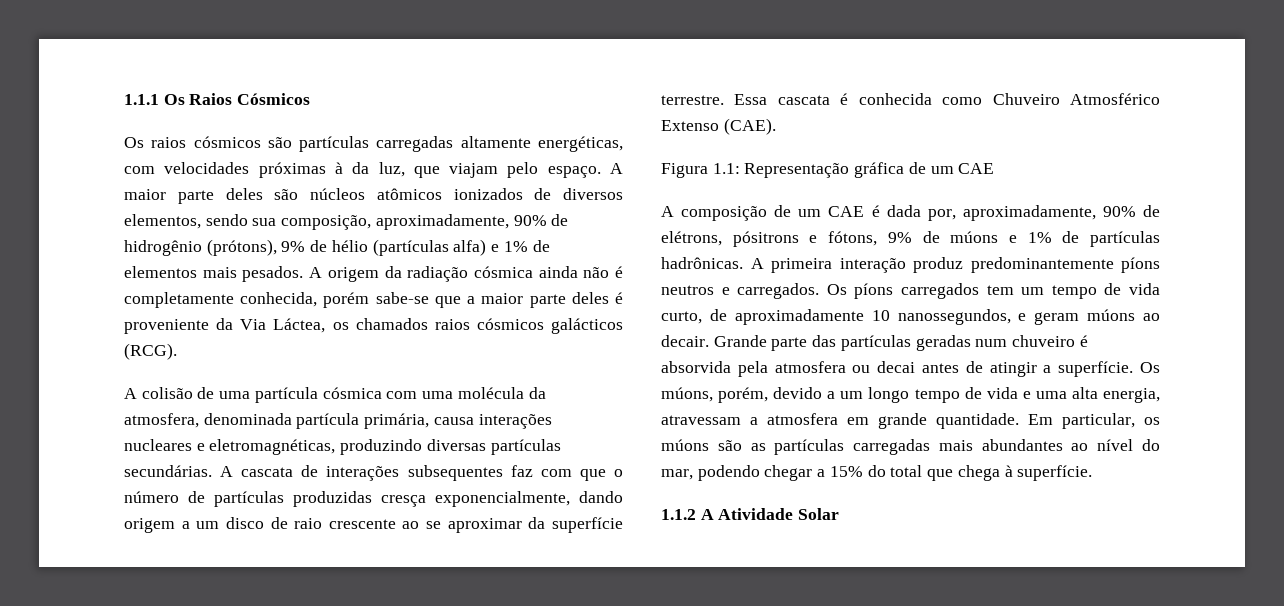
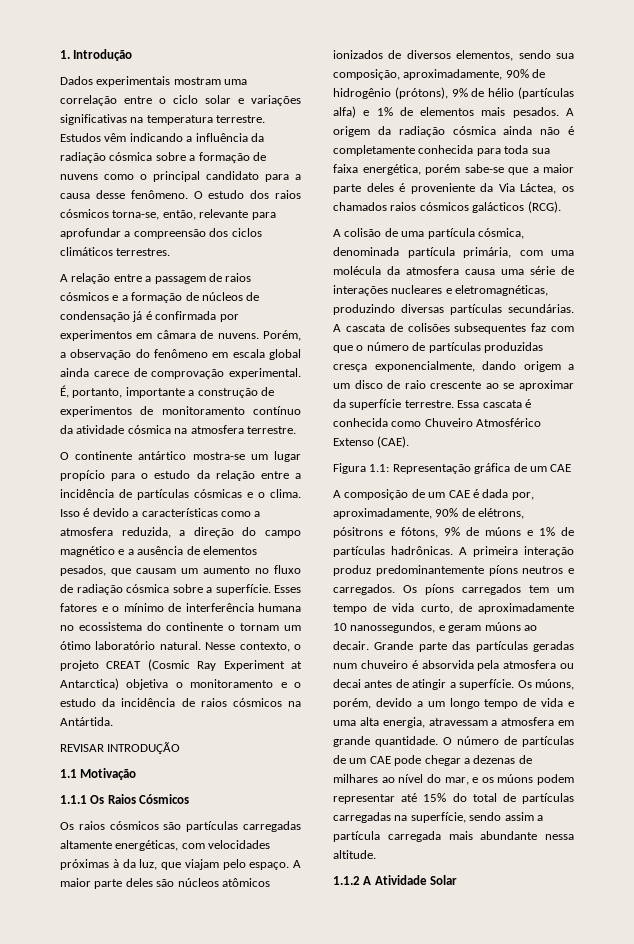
+ 1. Introdução
+ Dados experimentais mostram uma correlação entre o ciclo solar e variações significativas na temperatura terrestre. Estudos vêm indicando a influência da radiação cósmica sobre a formação de nuvens como o principal candidato para a causa desse fenômeno. O estudo dos raios cósmicos torna-se, então, relevante para aprofundar a compreensão dos ciclos climáticos terrestres.
+ A relação entre a passagem de raios cósmicos e a formação de núcleos de condensação já é confirmada por experimentos em câmara de nuvens. Porém, a observação do fenômeno em escala global ainda carece de comprovação experimental. É, portanto, importante a construção de experimentos de monitoramento contínuo da atividade cósmica na atmosfera terrestre.
+ O continente antártico mostra-se um lugar propício para o estudo da relação entre a incidência de partículas cósmicas e o clima. Isso é devido a características como a atmosfera reduzida, a direção do campo magnético e a ausência de elementos pesados, que causam um aumento no fluxo de radiação cósmica sobre a superfície. Esses fatores e o mínimo de interferência humana no ecossistema do continente o tornam um ótimo laboratório natural. Nesse contexto, o projeto CREAT (Cosmic Ray Experiment at Antarctica) objetiva o monitoramento e o estudo da incidência de raios cósmicos na Antártida.
+ REVISAR INTRODUÇÃO
+ 1.1 Motivação
- A origem da radiação cósmica ainda não é completamente conhecida, porém sabe-se que a maior parte deles é proveniente da Via Láctea, os chamados raios cósmicos galácticos (RCG).
+ A origem da radiação cósmica ainda não é completamente conhecida para toda sua faixa energética, porém sabe-se que a maior parte deles é proveniente da Via Láctea, os chamados raios cósmicos galácticos (RCG).
- A colisão de uma partícula cósmica com uma molécula da atmosfera, denominada partícula primária, causa interações nucleares e eletromagnéticas, produzindo diversas partículas secundárias.
+ A colisão de uma partícula cósmica, denominada partícula primária, com uma molécula da atmosfera causa uma série de interações nucleares e eletromagnéticas, produzindo diversas partículas secundárias.
- A cascata de interações subsequentes faz com que o número de partículas produzidas cresça exponencialmente, dando origem a um disco de raio crescente ao se aproximar da superfície terrestre.
+ A cascata de colisões subsequentes faz com que o número de partículas produzidas cresça exponencialmente, dando origem a um disco de raio crescente ao se aproximar da superfície terrestre.
- Em particular, os múons são as partículas carregadas mais abundantes ao nível do mar, podendo chegar a 15% do total que chega à superfície.
+ O número de partículas de um CAE pode chegar a dezenas de milhares ao nível do mar, e os múons podem representar até 15% do total de partículas carregadas na superfície, sendo assim a partícula carregada mais abundante nessa altitude.

